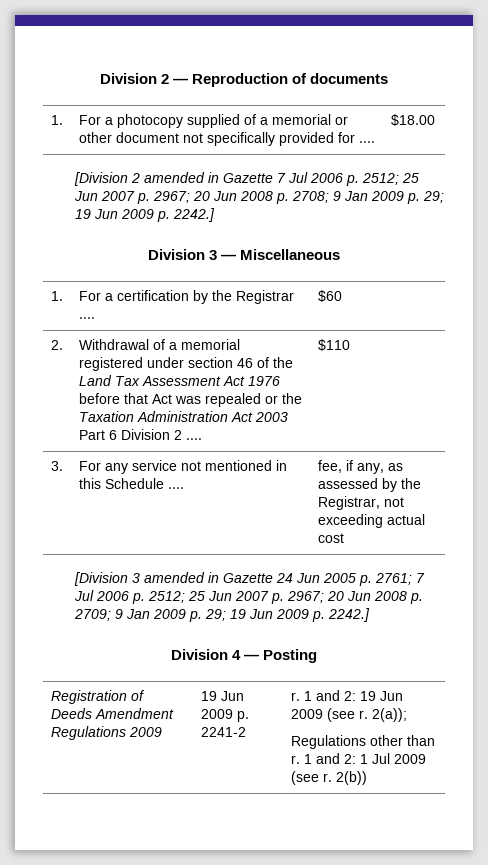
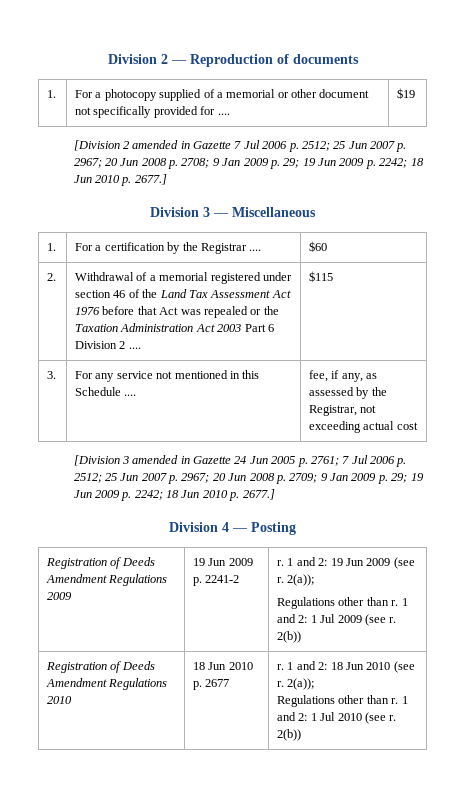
- 1. | For a photocopy supplied of a memorial or other document not specifically provided for .... | $18.00
+ 1. | For a photocopy supplied of a memorial or other document not specifically provided for .... | $19
- [Division 2 amended in Gazette 7 Jul 2006 p. 2512; 25 Jun 2007 p. 2967; 20 Jun 2008 p. 2708; 9 Jan 2009 p. 29; 19 Jun 2009 p. 2242.]
+ [Division 2 amended in Gazette 7 Jul 2006 p. 2512; 25 Jun 2007 p. 2967; 20 Jun 2008 p. 2708; 9 Jan 2009 p. 29; 19 Jun 2009 p. 2242; 18 Jun 2010 p. 2677.]
- 2. | Withdrawal of a memorial registered under section 46 of the Land Tax Assessment Act 1976 before that Act was repealed or the Taxation Administration Act 2003 Part 6 Division 2 .... | $110
+ 2. | Withdrawal of a memorial registered under section 46 of the Land Tax Assessment Act 1976 before that Act was repealed or the Taxation Administration Act 2003 Part 6 Division 2 .... | $115
- [Division 3 amended in Gazette 24 Jun 2005 p. 2761; 7 Jul 2006 p. 2512; 25 Jun 2007 p. 2967; 20 Jun 2008 p. 2709; 9 Jan 2009 p. 29; 19 Jun 2009 p. 2242.]
+ [Division 3 amended in Gazette 24 Jun 2005 p. 2761; 7 Jul 2006 p. 2512; 25 Jun 2007 p. 2967; 20 Jun 2008 p. 2709; 9 Jan 2009 p. 29; 19 Jun 2009 p. 2242; 18 Jun 2010 p. 2677.]
+ Registration of Deeds Amendment Regulations 2010 | 18 Jun 2010 p. 2677 | r. 1 and 2: 18 Jun 2010 (see r. 2(a));
+ Regulations other than r. 1 and 2: 1 Jul 2010 (see r. 2(b))

